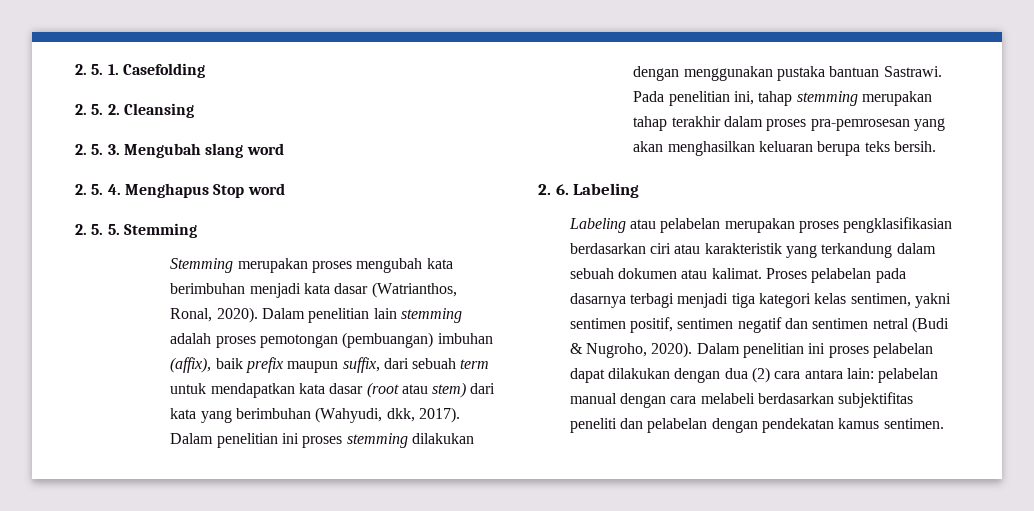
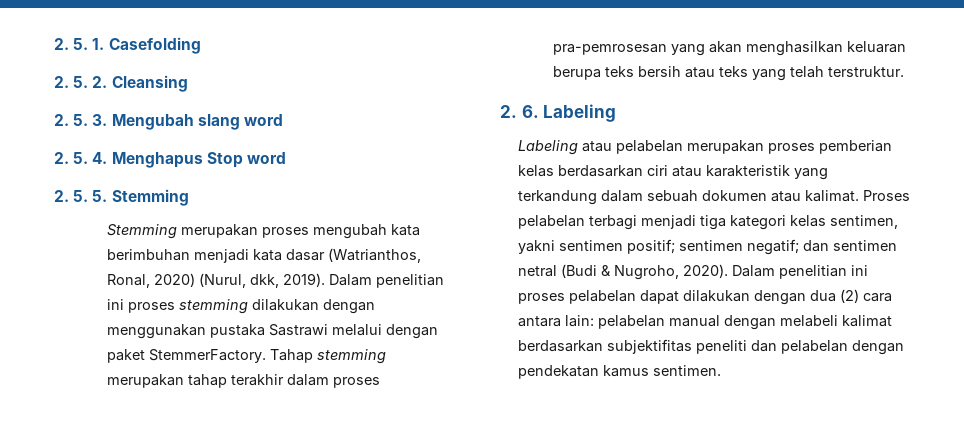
- Stemming merupakan proses mengubah kata berimbuhan menjadi kata dasar (Watrianthos, Ronal, 2020). Dalam penelitian lain stemming adalah proses pemotongan (pembuangan) imbuhan (affix), baik prefix maupun suffix, dari sebuah term untuk mendapatkan kata dasar (root atau stem) dari kata yang berimbuhan (Wahyudi, dkk, 2017).
+ Stemming merupakan proses mengubah kata berimbuhan menjadi kata dasar (Watrianthos, Ronal, 2020) (Nurul, dkk, 2019).
- Dalam penelitian ini proses stemming dilakukan dengan menggunakan pustaka bantuan Sastrawi. Pada penelitian ini, tahap stemming merupakan tahap terakhir dalam proses pra-pemrosesan yang akan menghasilkan keluaran berupa teks bersih.
+ Dalam penelitian ini proses stemming dilakukan dengan menggunakan pustaka Sastrawi melalui dengan paket StemmerFactory. Tahap stemming merupakan tahap terakhir dalam proses pra-pemrosesan yang akan menghasilkan keluaran berupa teks bersih atau teks yang telah terstruktur.
- Labeling atau pelabelan merupakan proses pengklasifikasian berdasarkan ciri atau karakteristik yang terkandung dalam sebuah dokumen atau kalimat.
+ Labeling atau pelabelan merupakan proses pemberian kelas berdasarkan ciri atau karakteristik yang terkandung dalam sebuah dokumen atau kalimat.
- Proses pelabelan pada dasarnya terbagi menjadi tiga kategori kelas sentimen, yakni sentimen positif, sentimen negatif dan sentimen netral (Budi & Nugroho, 2020).
+ Proses pelabelan terbagi menjadi tiga kategori kelas sentimen, yakni sentimen positif; sentimen negatif; dan sentimen netral (Budi & Nugroho, 2020).
- Dalam penelitian ini proses pelabelan dapat dilakukan dengan dua (2) cara antara lain: pelabelan manual dengan cara melabeli berdasarkan subjektifitas peneliti dan pelabelan dengan pendekatan kamus sentimen.
+ Dalam penelitian ini proses pelabelan dapat dilakukan dengan dua (2) cara antara lain: pelabelan manual dengan melabeli kalimat berdasarkan subjektifitas peneliti dan pelabelan dengan pendekatan kamus sentimen.

